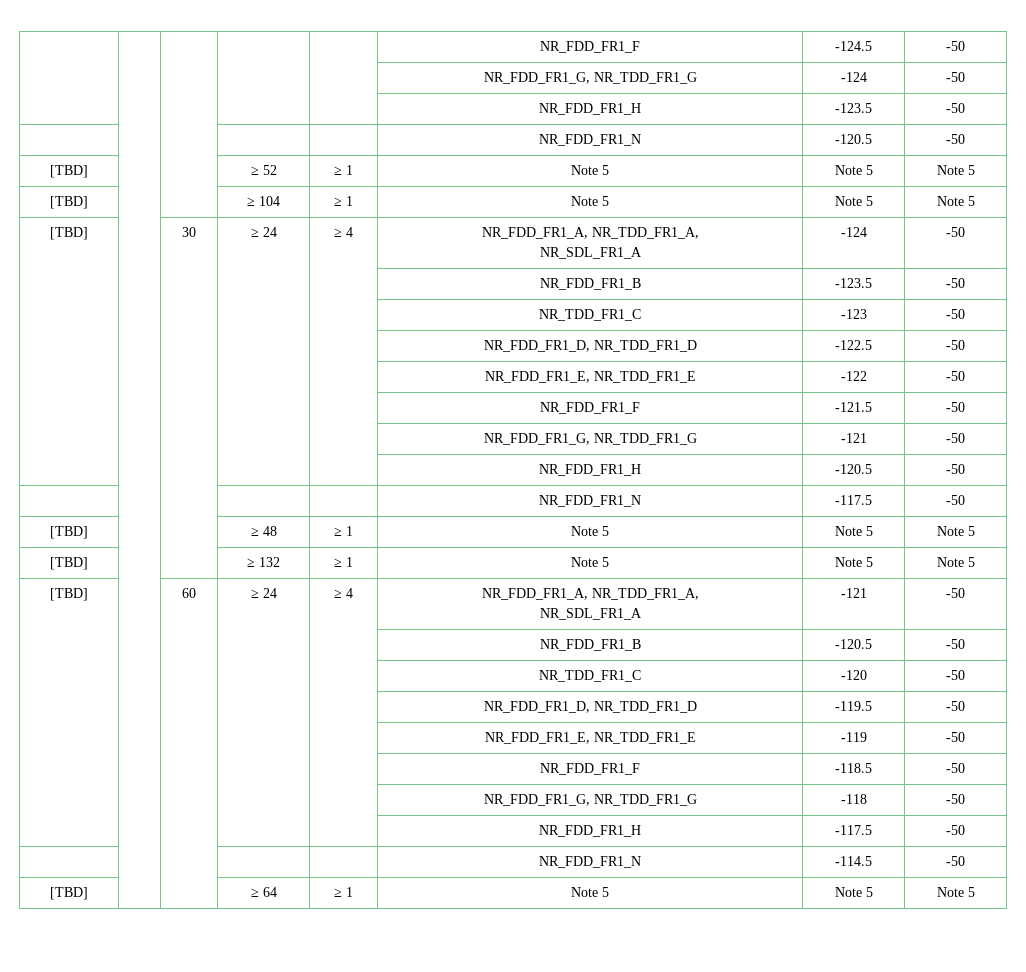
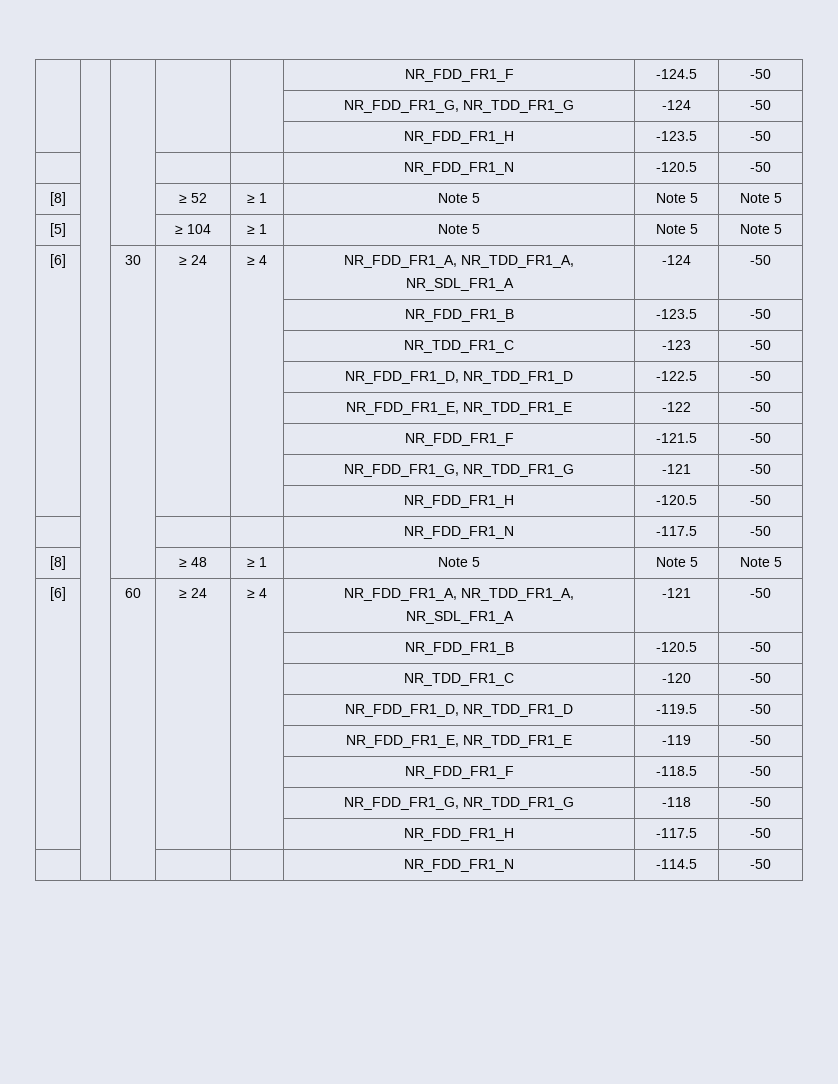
- [TBD] | | | ≥ 52 | ≥ 1 | Note 5 | Note 5 | Note 5
+ [8] | | | ≥ 52 | ≥ 1 | Note 5 | Note 5 | Note 5
- [TBD] | | | ≥ 104 | ≥ 1 | Note 5 | Note 5 | Note 5
+ [5] | | | ≥ 104 | ≥ 1 | Note 5 | Note 5 | Note 5
- [TBD] | | 30 | ≥ 24 | ≥ 4 | NR_FDD_FR1_A, NR_TDD_FR1_A,
+ [6] | | 30 | ≥ 24 | ≥ 4 | NR_FDD_FR1_A, NR_TDD_FR1_A,
- [TBD] | | | ≥ 48 | ≥ 1 | Note 5 | Note 5 | Note 5
+ [8] | | | ≥ 48 | ≥ 1 | Note 5 | Note 5 | Note 5
- [TBD] | | | ≥ 132 | ≥ 1 | Note 5 | Note 5 | Note 5
- [TBD] | | 60 | ≥ 24 | ≥ 4 | NR_FDD_FR1_A, NR_TDD_FR1_A,
+ [6] | | 60 | ≥ 24 | ≥ 4 | NR_FDD_FR1_A, NR_TDD_FR1_A,
- [TBD] | | | ≥ 64 | ≥ 1 | Note 5 | Note 5 | Note 5

